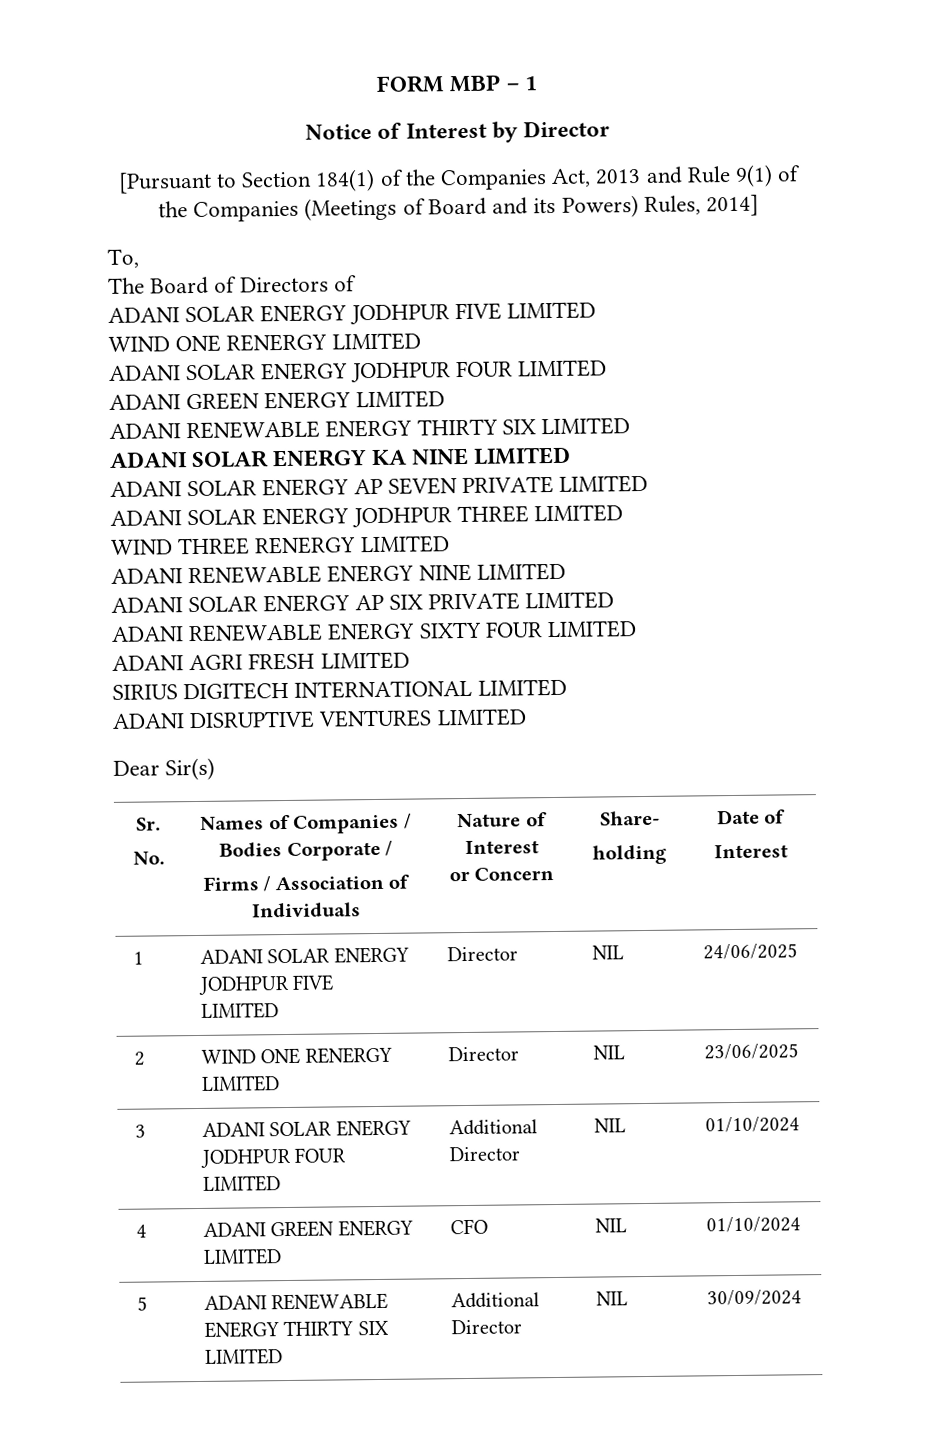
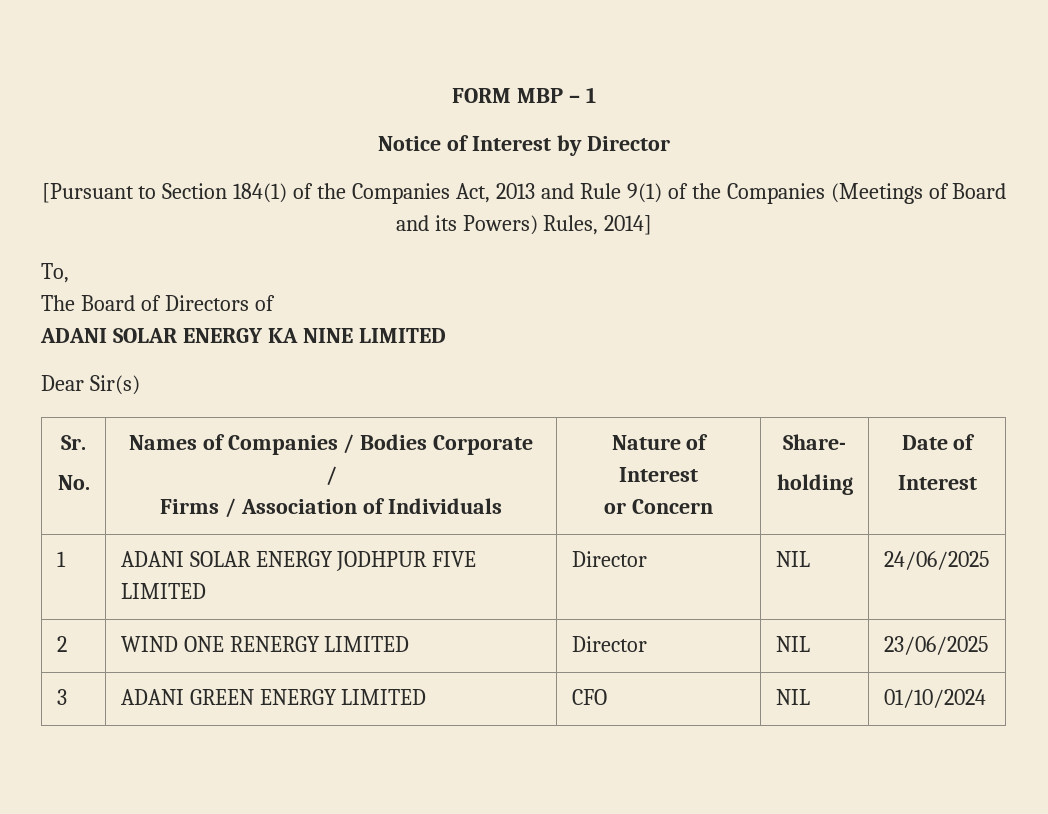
  The Board of Directors of
- ADANI SOLAR ENERGY JODHPUR FIVE LIMITED
- WIND ONE RENERGY LIMITED
- ADANI SOLAR ENERGY JODHPUR FOUR LIMITED
- ADANI GREEN ENERGY LIMITED
- ADANI RENEWABLE ENERGY THIRTY SIX LIMITED
- ADANI SOLAR ENERGY AP SEVEN PRIVATE LIMITED
- ADANI SOLAR ENERGY JODHPUR THREE LIMITED
- WIND THREE RENERGY LIMITED
- ADANI RENEWABLE ENERGY NINE LIMITED
- ADANI SOLAR ENERGY AP SIX PRIVATE LIMITED
- ADANI RENEWABLE ENERGY SIXTY FOUR LIMITED
- ADANI AGRI FRESH LIMITED
- SIRIUS DIGITECH INTERNATIONAL LIMITED
- ADANI DISRUPTIVE VENTURES LIMITED
- 3 | ADANI SOLAR ENERGY JODHPUR FOUR LIMITED | Additional Director | NIL | 01/10/2024
- 4 | ADANI GREEN ENERGY LIMITED | CFO | NIL | 01/10/2024
+ 3 | ADANI GREEN ENERGY LIMITED | CFO | NIL | 01/10/2024
- 5 | ADANI RENEWABLE ENERGY THIRTY SIX LIMITED | Additional Director | NIL | 30/09/2024

